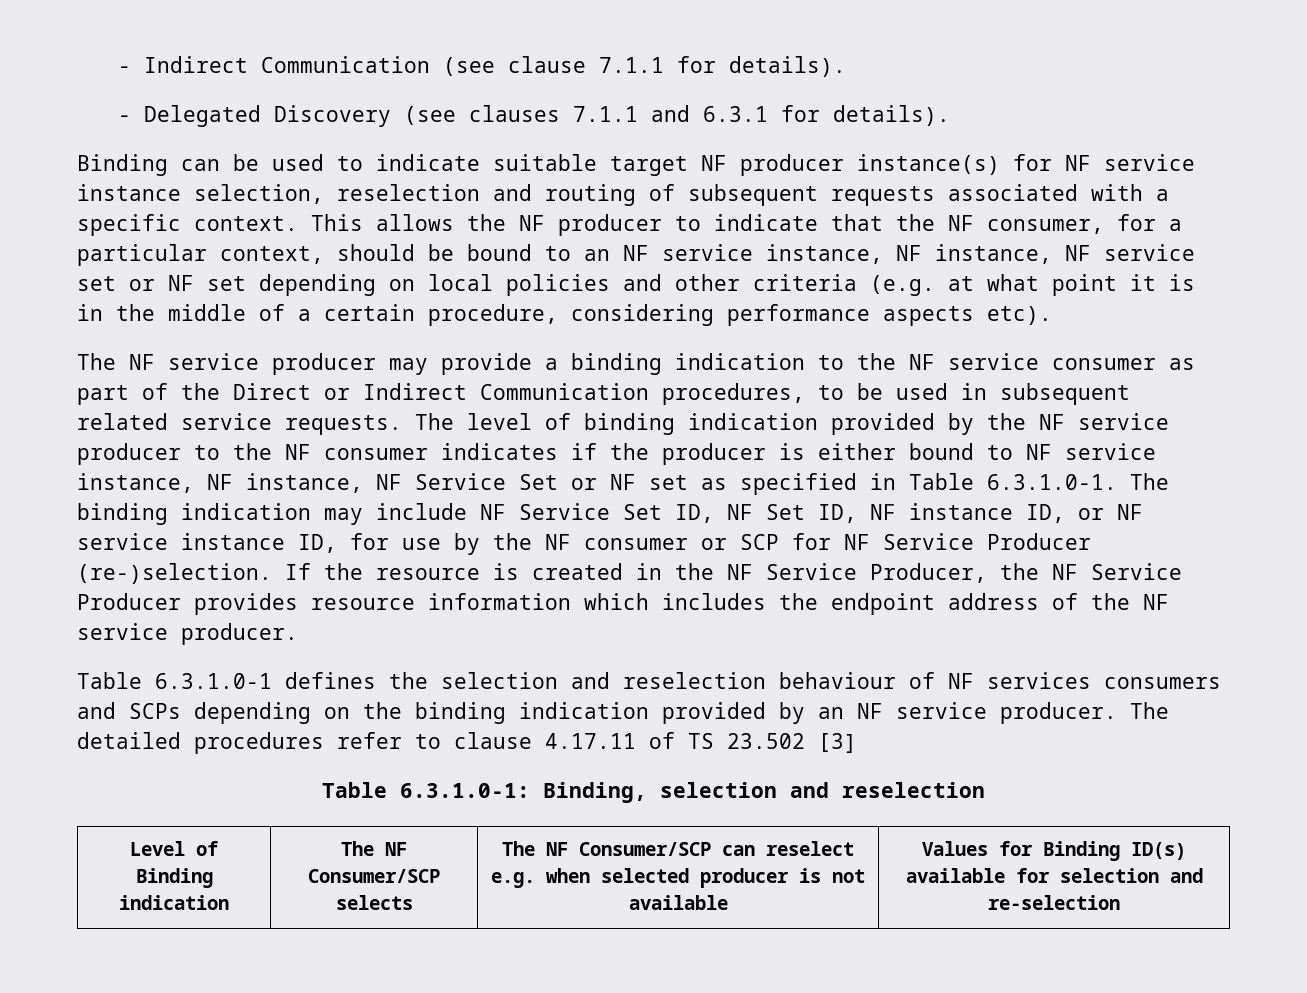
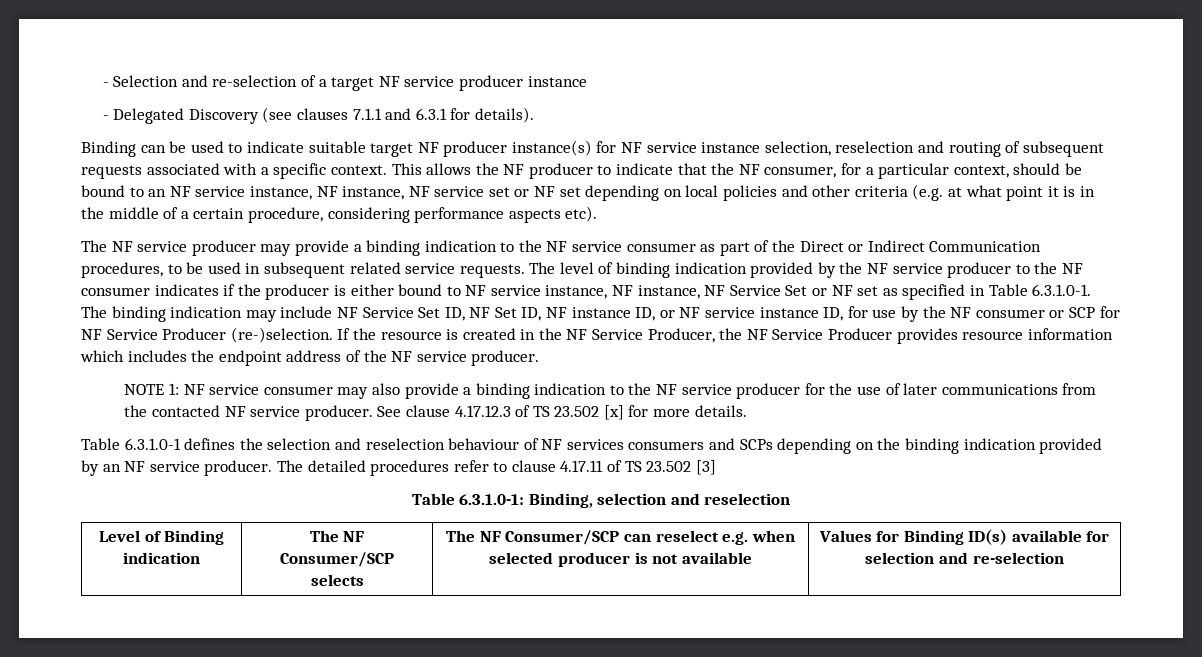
- - Indirect Communication (see clause 7.1.1 for details).
+ - Selection and re-selection of a target NF service producer instance
+ NOTE 1: NF service consumer may also provide a binding indication to the NF service producer for the use of later communications from the contacted NF service producer. See clause 4.17.12.3 of TS 23.502 [x] for more details.

